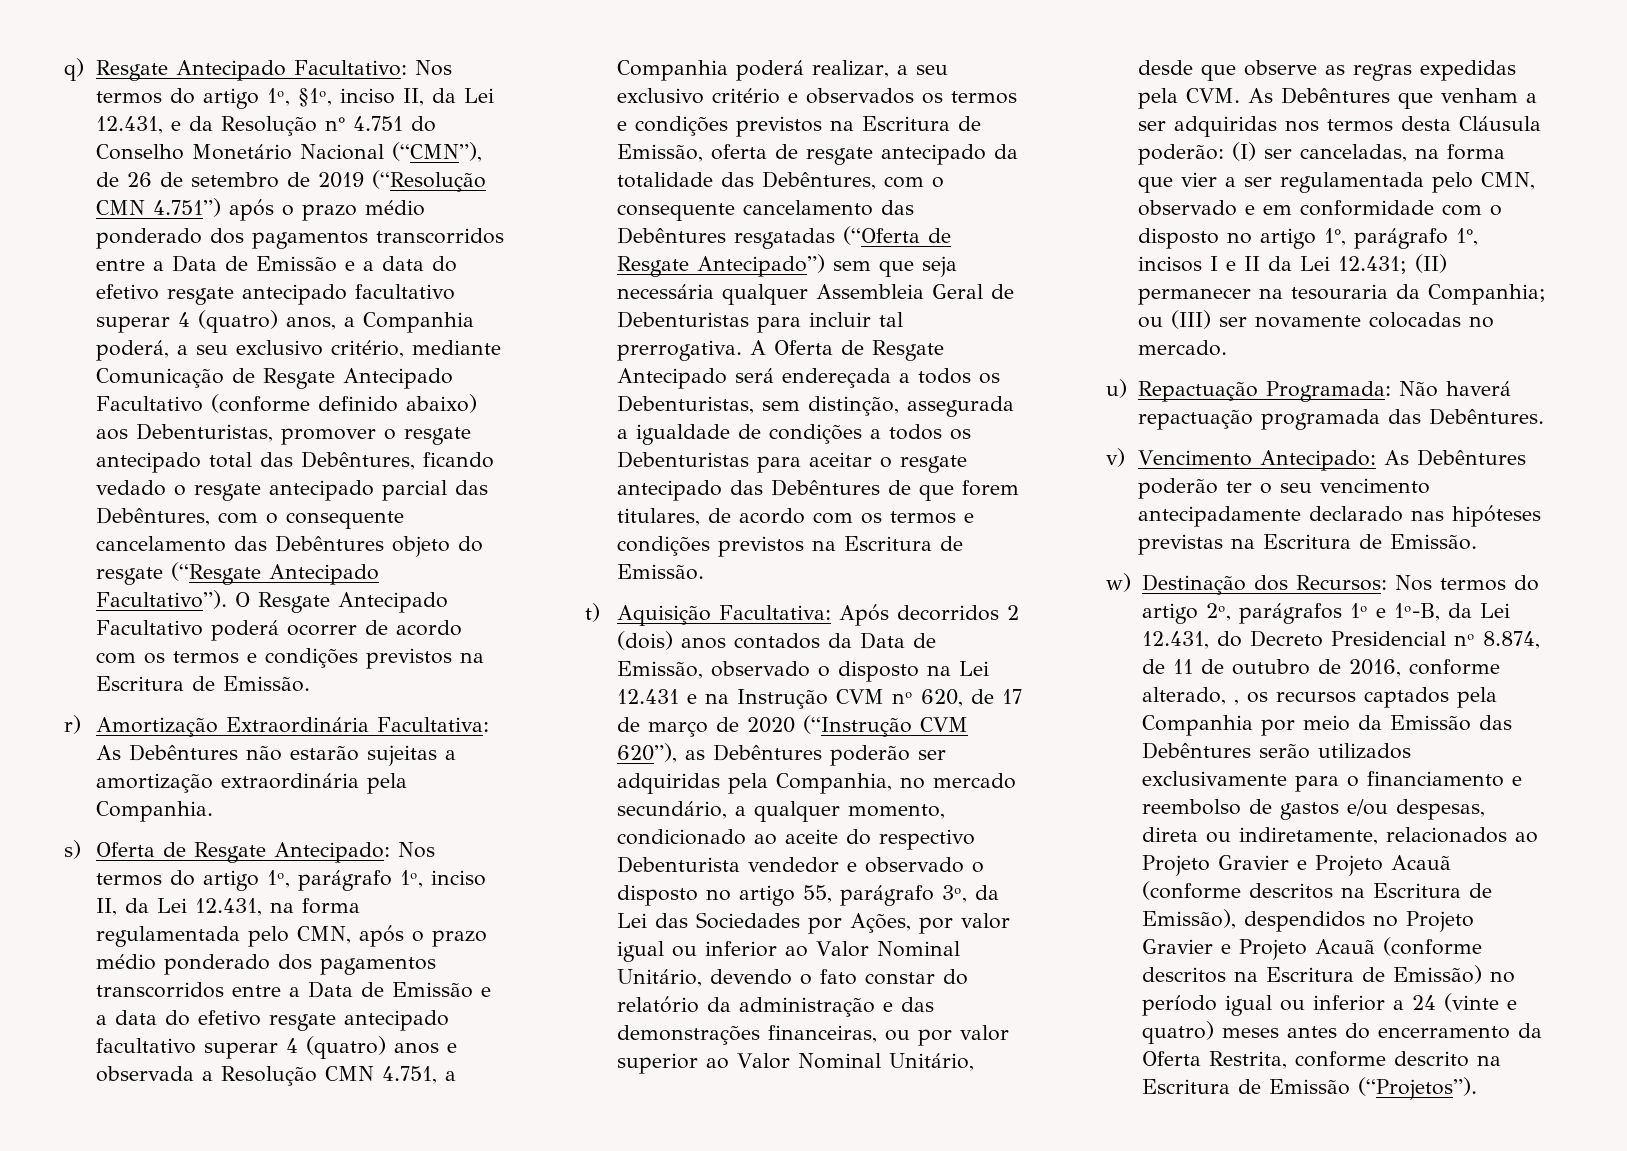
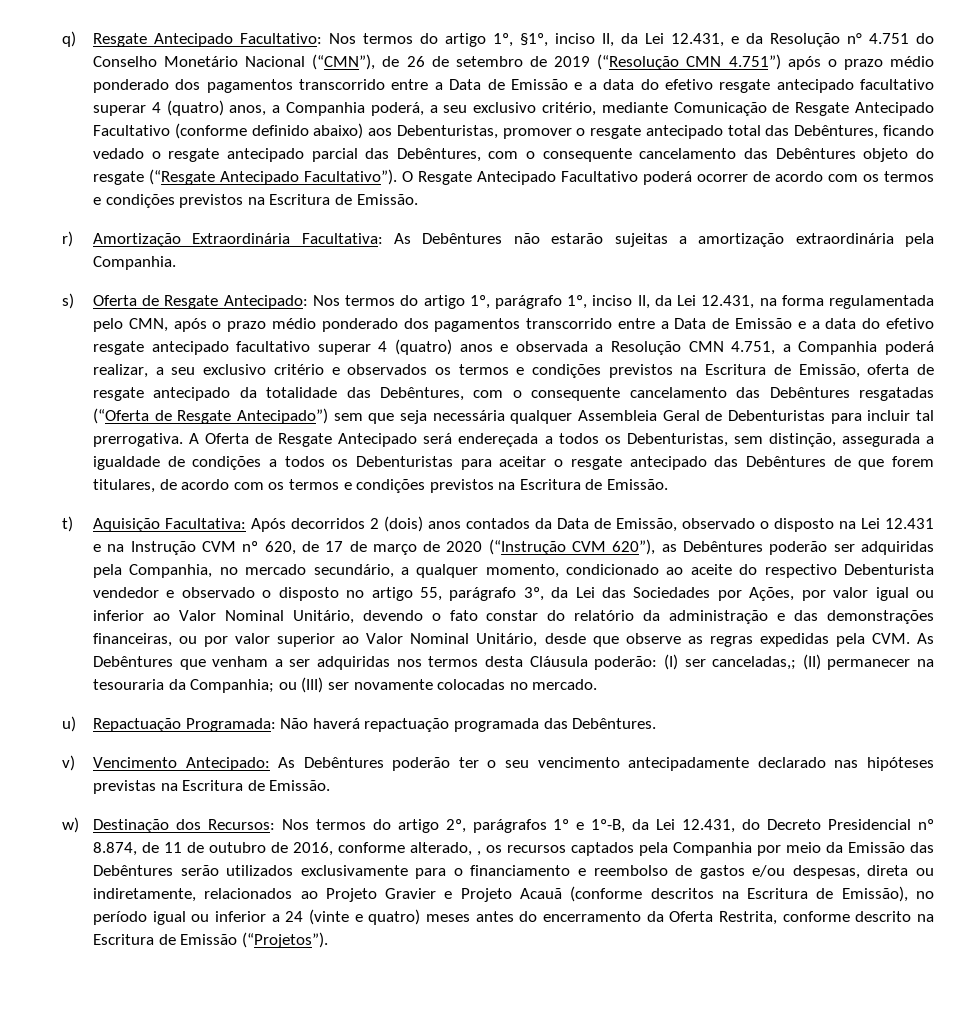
- Nos termos do artigo 1º, §1º, inciso II, da Lei 12.431, e da Resolução n° 4.751 do Conselho Monetário Nacional (“CMN”), de 26 de setembro de 2019 (“Resolução CMN 4.751”) após o prazo médio ponderado dos pagamentos transcorridos entre a Data de Emissão e a data do efetivo resgate antecipado facultativo superar 4 (quatro) anos, a Companhia poderá, a seu exclusivo critério, mediante Comunicação de Resgate Antecipado Facultativo (conforme definido abaixo) aos Debenturistas, promover o resgate antecipado total das Debêntures, ficando vedado o resgate antecipado parcial das Debêntures, com o consequente cancelamento das Debêntures objeto do resgate (“Resgate Antecipado Facultativo”).
+ Nos termos do artigo 1º, §1º, inciso II, da Lei 12.431, e da Resolução n° 4.751 do Conselho Monetário Nacional (“CMN”), de 26 de setembro de 2019 (“Resolução CMN 4.751”) após o prazo médio ponderado dos pagamentos transcorrido entre a Data de Emissão e a data do efetivo resgate antecipado facultativo superar 4 (quatro) anos, a Companhia poderá, a seu exclusivo critério, mediante Comunicação de Resgate Antecipado Facultativo (conforme definido abaixo) aos Debenturistas, promover o resgate antecipado total das Debêntures, ficando vedado o resgate antecipado parcial das Debêntures, com o consequente cancelamento das Debêntures objeto do resgate (“Resgate Antecipado Facultativo”).
- Nos termos do artigo 1º, parágrafo 1º, inciso II, da Lei 12.431, na forma regulamentada pelo CMN, após o prazo médio ponderado dos pagamentos transcorridos entre a Data de Emissão e a data do efetivo resgate antecipado facultativo superar 4 (quatro) anos e observada a Resolução CMN 4.751, a Companhia poderá realizar, a seu exclusivo critério e observados os termos e condições previstos na Escritura de Emissão, oferta de resgate antecipado da totalidade das Debêntures, com o consequente cancelamento das Debêntures resgatadas (“Oferta de Resgate Antecipado”) sem que seja necessária qualquer Assembleia Geral de Debenturistas para incluir tal prerrogativa.
+ Nos termos do artigo 1º, parágrafo 1º, inciso II, da Lei 12.431, na forma regulamentada pelo CMN, após o prazo médio ponderado dos pagamentos transcorrido entre a Data de Emissão e a data do efetivo resgate antecipado facultativo superar 4 (quatro) anos e observada a Resolução CMN 4.751, a Companhia poderá realizar, a seu exclusivo critério e observados os termos e condições previstos na Escritura de Emissão, oferta de resgate antecipado da totalidade das Debêntures, com o consequente cancelamento das Debêntures resgatadas (“Oferta de Resgate Antecipado”) sem que seja necessária qualquer Assembleia Geral de Debenturistas para incluir tal prerrogativa.
- (I) ser canceladas, na forma que vier a ser regulamentada pelo CMN, observado e em conformidade com o disposto no artigo 1°, parágrafo 1°, incisos I e II da Lei 12.431;
+ (I) ser canceladas,;
- Nos termos do artigo 2º, parágrafos 1º e 1º-B, da Lei 12.431, do Decreto Presidencial nº 8.874, de 11 de outubro de 2016, conforme alterado, , os recursos captados pela Companhia por meio da Emissão das Debêntures serão utilizados exclusivamente para o financiamento e reembolso de gastos e/ou despesas, direta ou indiretamente, relacionados ao Projeto Gravier e Projeto Acauã (conforme descritos na Escritura de Emissão), despendidos no Projeto Gravier e Projeto Acauã (conforme descritos na Escritura de Emissão) no período igual ou inferior a 24 (vinte e quatro) meses antes do encerramento da Oferta Restrita, conforme descrito na Escritura de Emissão (“Projetos”).
+ Nos termos do artigo 2º, parágrafos 1º e 1º-B, da Lei 12.431, do Decreto Presidencial nº 8.874, de 11 de outubro de 2016, conforme alterado, , os recursos captados pela Companhia por meio da Emissão das Debêntures serão utilizados exclusivamente para o financiamento e reembolso de gastos e/ou despesas, direta ou indiretamente, relacionados ao Projeto Gravier e Projeto Acauã (conforme descritos na Escritura de Emissão), no período igual ou inferior a 24 (vinte e quatro) meses antes do encerramento da Oferta Restrita, conforme descrito na Escritura de Emissão (“Projetos”).

